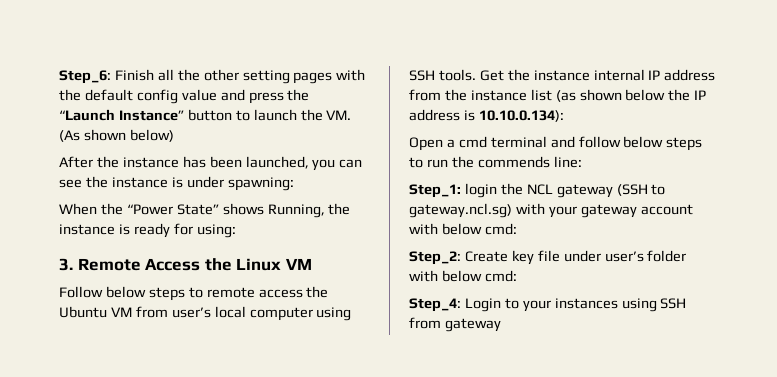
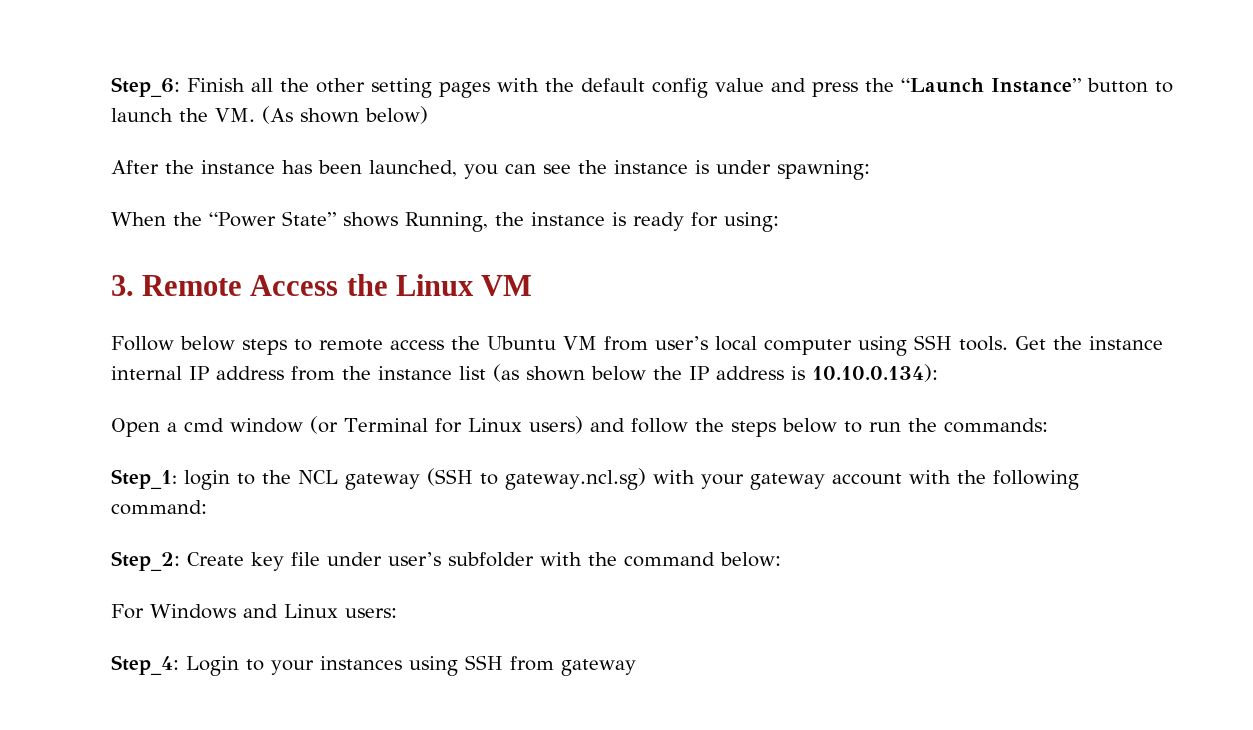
- Open a cmd terminal and follow below steps to run the commends line:
+ Open a cmd window (or Terminal for Linux users) and follow the steps below to run the commands:
- Step_1: login the NCL gateway (SSH to gateway.ncl.sg) with your gateway account with below cmd:
+ Step_1: login to the NCL gateway (SSH to gateway.ncl.sg) with your gateway account with the following command:
- Step_2: Create key file under user’s folder with below cmd:
+ Step_2: Create key file under user’s subfolder with the command below:
+ For Windows and Linux users:

